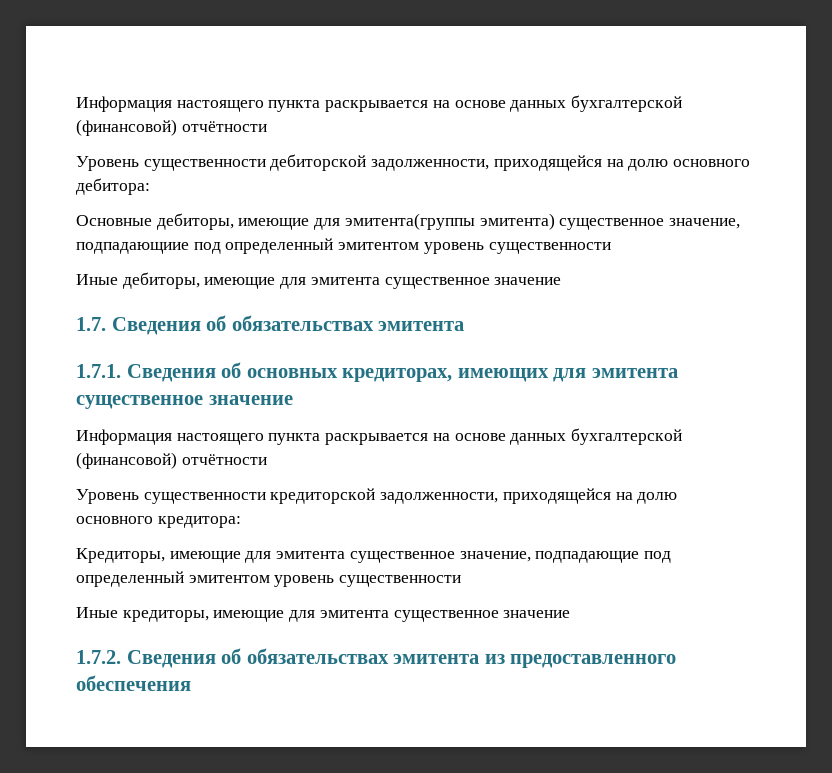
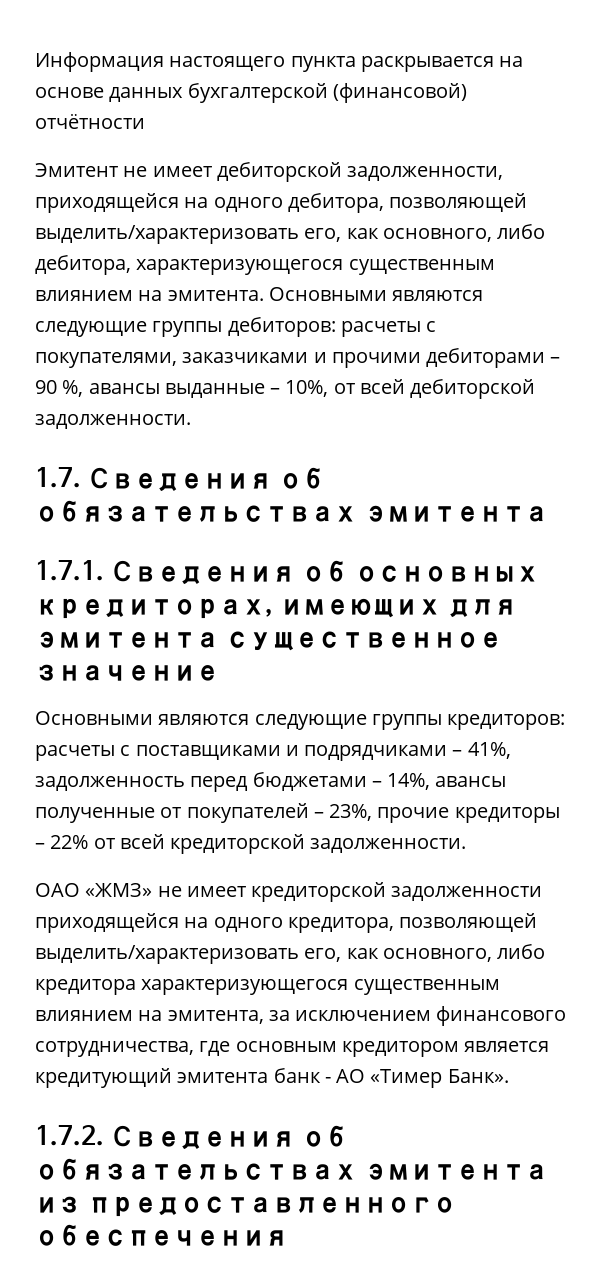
- Уровень существенности дебиторской задолженности, приходящейся на долю основного дебитора:
- Основные дебиторы, имеющие для эмитента(группы эмитента) существенное значение, подпадающиие под определенный эмитентом уровень существенности
- Иные дебиторы, имеющие для эмитента существенное значение
+ Эмитент не имеет дебиторской задолженности, приходящейся на одного дебитора, позволяющей выделить/характеризовать его, как основного, либо дебитора, характеризующегося существенным влиянием на эмитента. Основными являются следующие группы дебиторов: расчеты с покупателями, заказчиками и прочими дебиторами – 90 %, авансы выданные – 10%, от всей дебиторской задолженности.
  1.7.1. Сведения об основных кредиторах, имеющих для эмитента существенное значение
- Информация настоящего пункта раскрывается на основе данных бухгалтерской (финансовой) отчётности
- Уровень существенности кредиторской задолженности, приходящейся на долю основного кредитора:
- Кредиторы, имеющие для эмитента существенное значение, подпадающие под определенный эмитентом уровень существенности
- Иные кредиторы, имеющие для эмитента существенное значение
+ Основными являются следующие группы кредиторов: расчеты с поставщиками и подрядчиками – 41%, задолженность перед бюджетами – 14%, авансы полученные от покупателей – 23%, прочие кредиторы – 22% от всей кредиторской задолженности.
+ ОАО «ЖМЗ» не имеет кредиторской задолженности приходящейся на одного кредитора, позволяющей выделить/характеризовать его, как основного, либо кредитора характеризующегося существенным влиянием на эмитента, за исключением финансового сотрудничества, где основным кредитором является кредитующий эмитента банк - АО «Тимер Банк».

